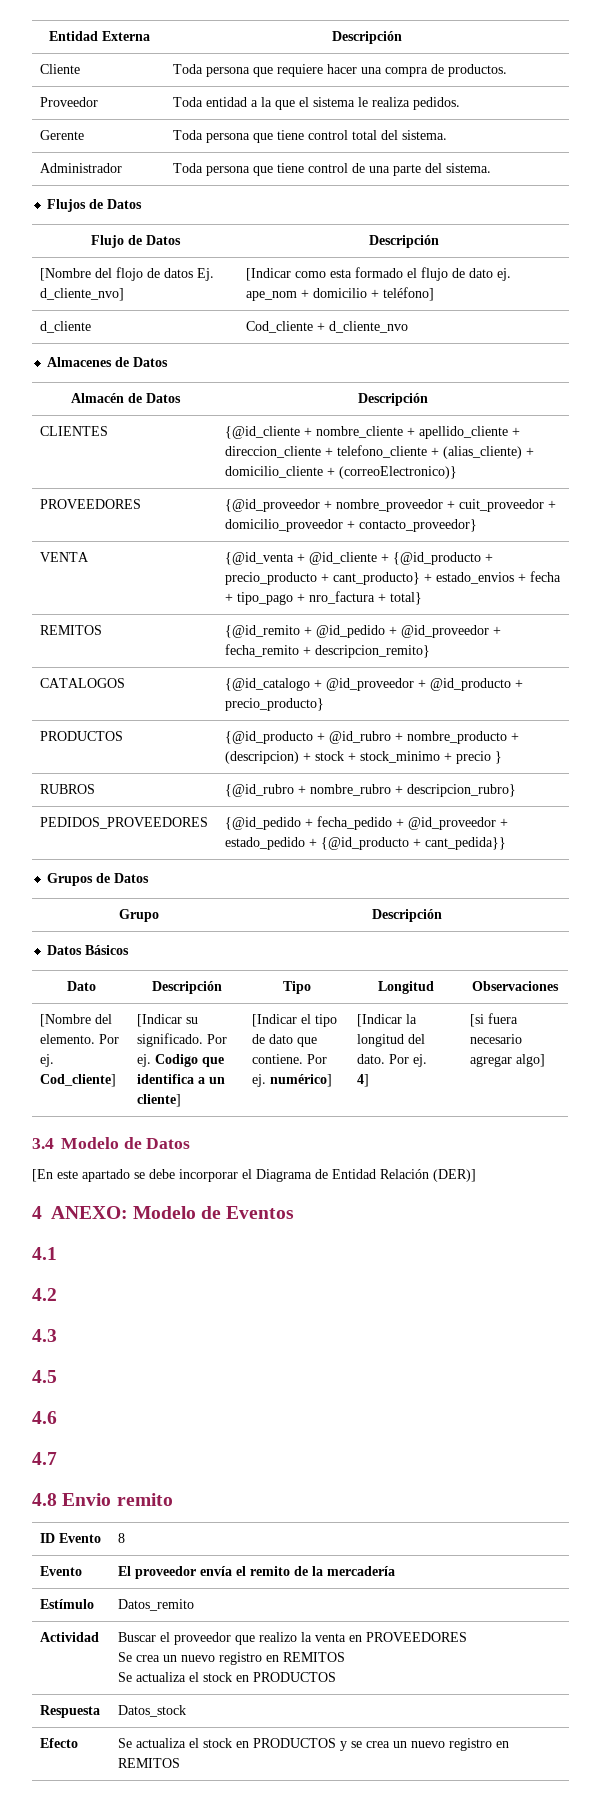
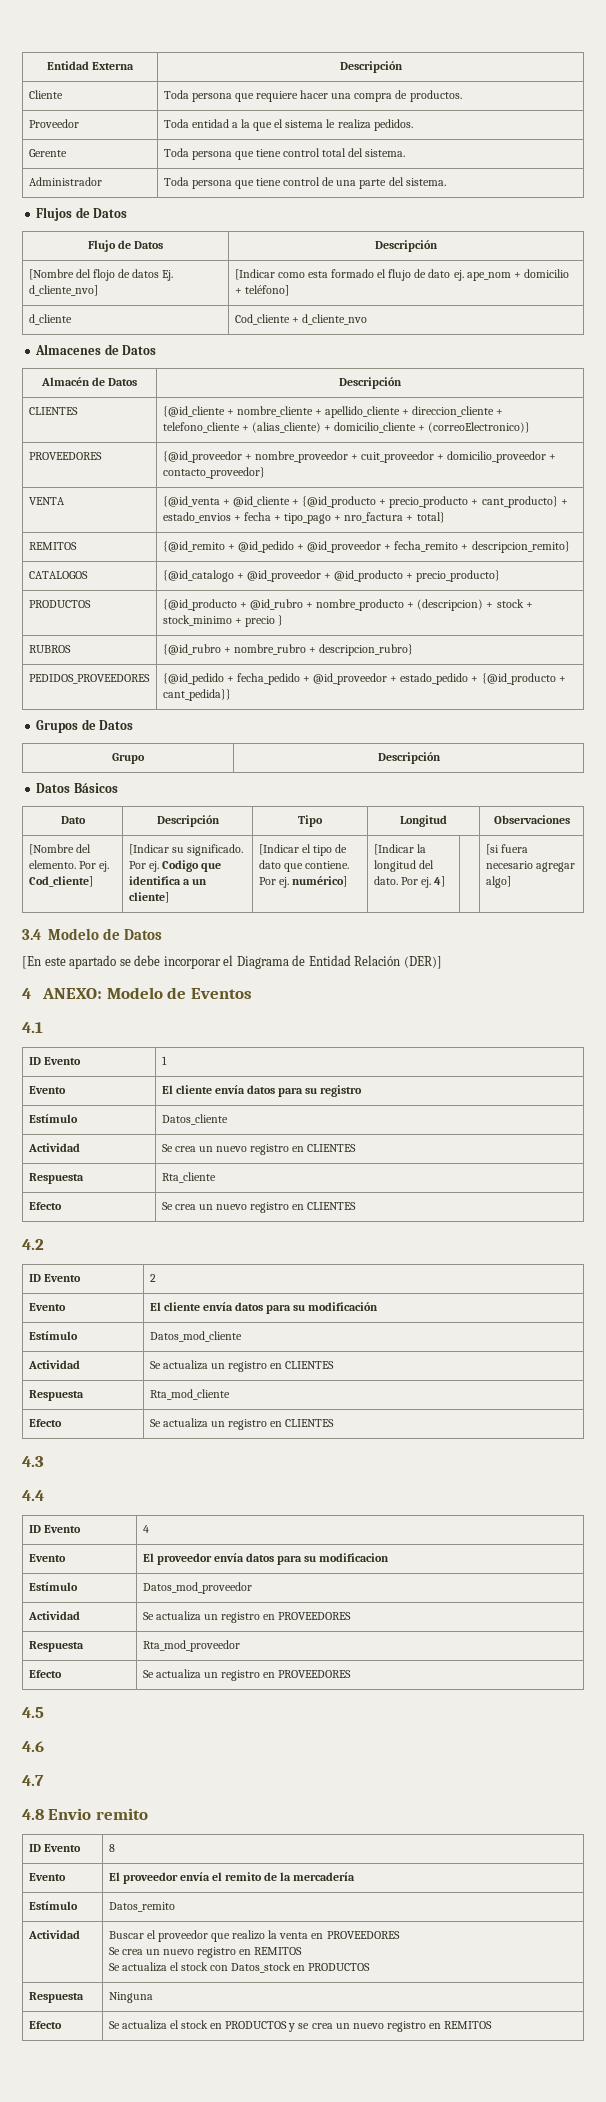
+ ID Evento | 1
+ Evento | El cliente envía datos para su registro
+ Estímulo | Datos_cliente
+ Actividad | Se crea un nuevo registro en CLIENTES
+ Respuesta | Rta_cliente
+ Efecto | Se crea un nuevo registro en CLIENTES
  4.2
+ ID Evento | 2
+ Evento | El cliente envía datos para su modificación
+ Estímulo | Datos_mod_cliente
+ Actividad | Se actualiza un registro en CLIENTES
+ Respuesta | Rta_mod_cliente
+ Efecto | Se actualiza un registro en CLIENTES
  4.3
+ 4.4
+ ID Evento | 4
+ Evento | El proveedor envía datos para su modificacion
+ Estímulo | Datos_mod_proveedor
+ Actividad | Se actualiza un registro en PROVEEDORES
+ Respuesta | Rta_mod_proveedor
+ Efecto | Se actualiza un registro en PROVEEDORES
  Actividad | Buscar el proveedor que realizo la venta en PROVEEDORES
  Se crea un nuevo registro en REMITOS
- Se actualiza el stock en PRODUCTOS
+ Se actualiza el stock con Datos_stock en PRODUCTOS
- Respuesta | Datos_stock
+ Respuesta | Ninguna

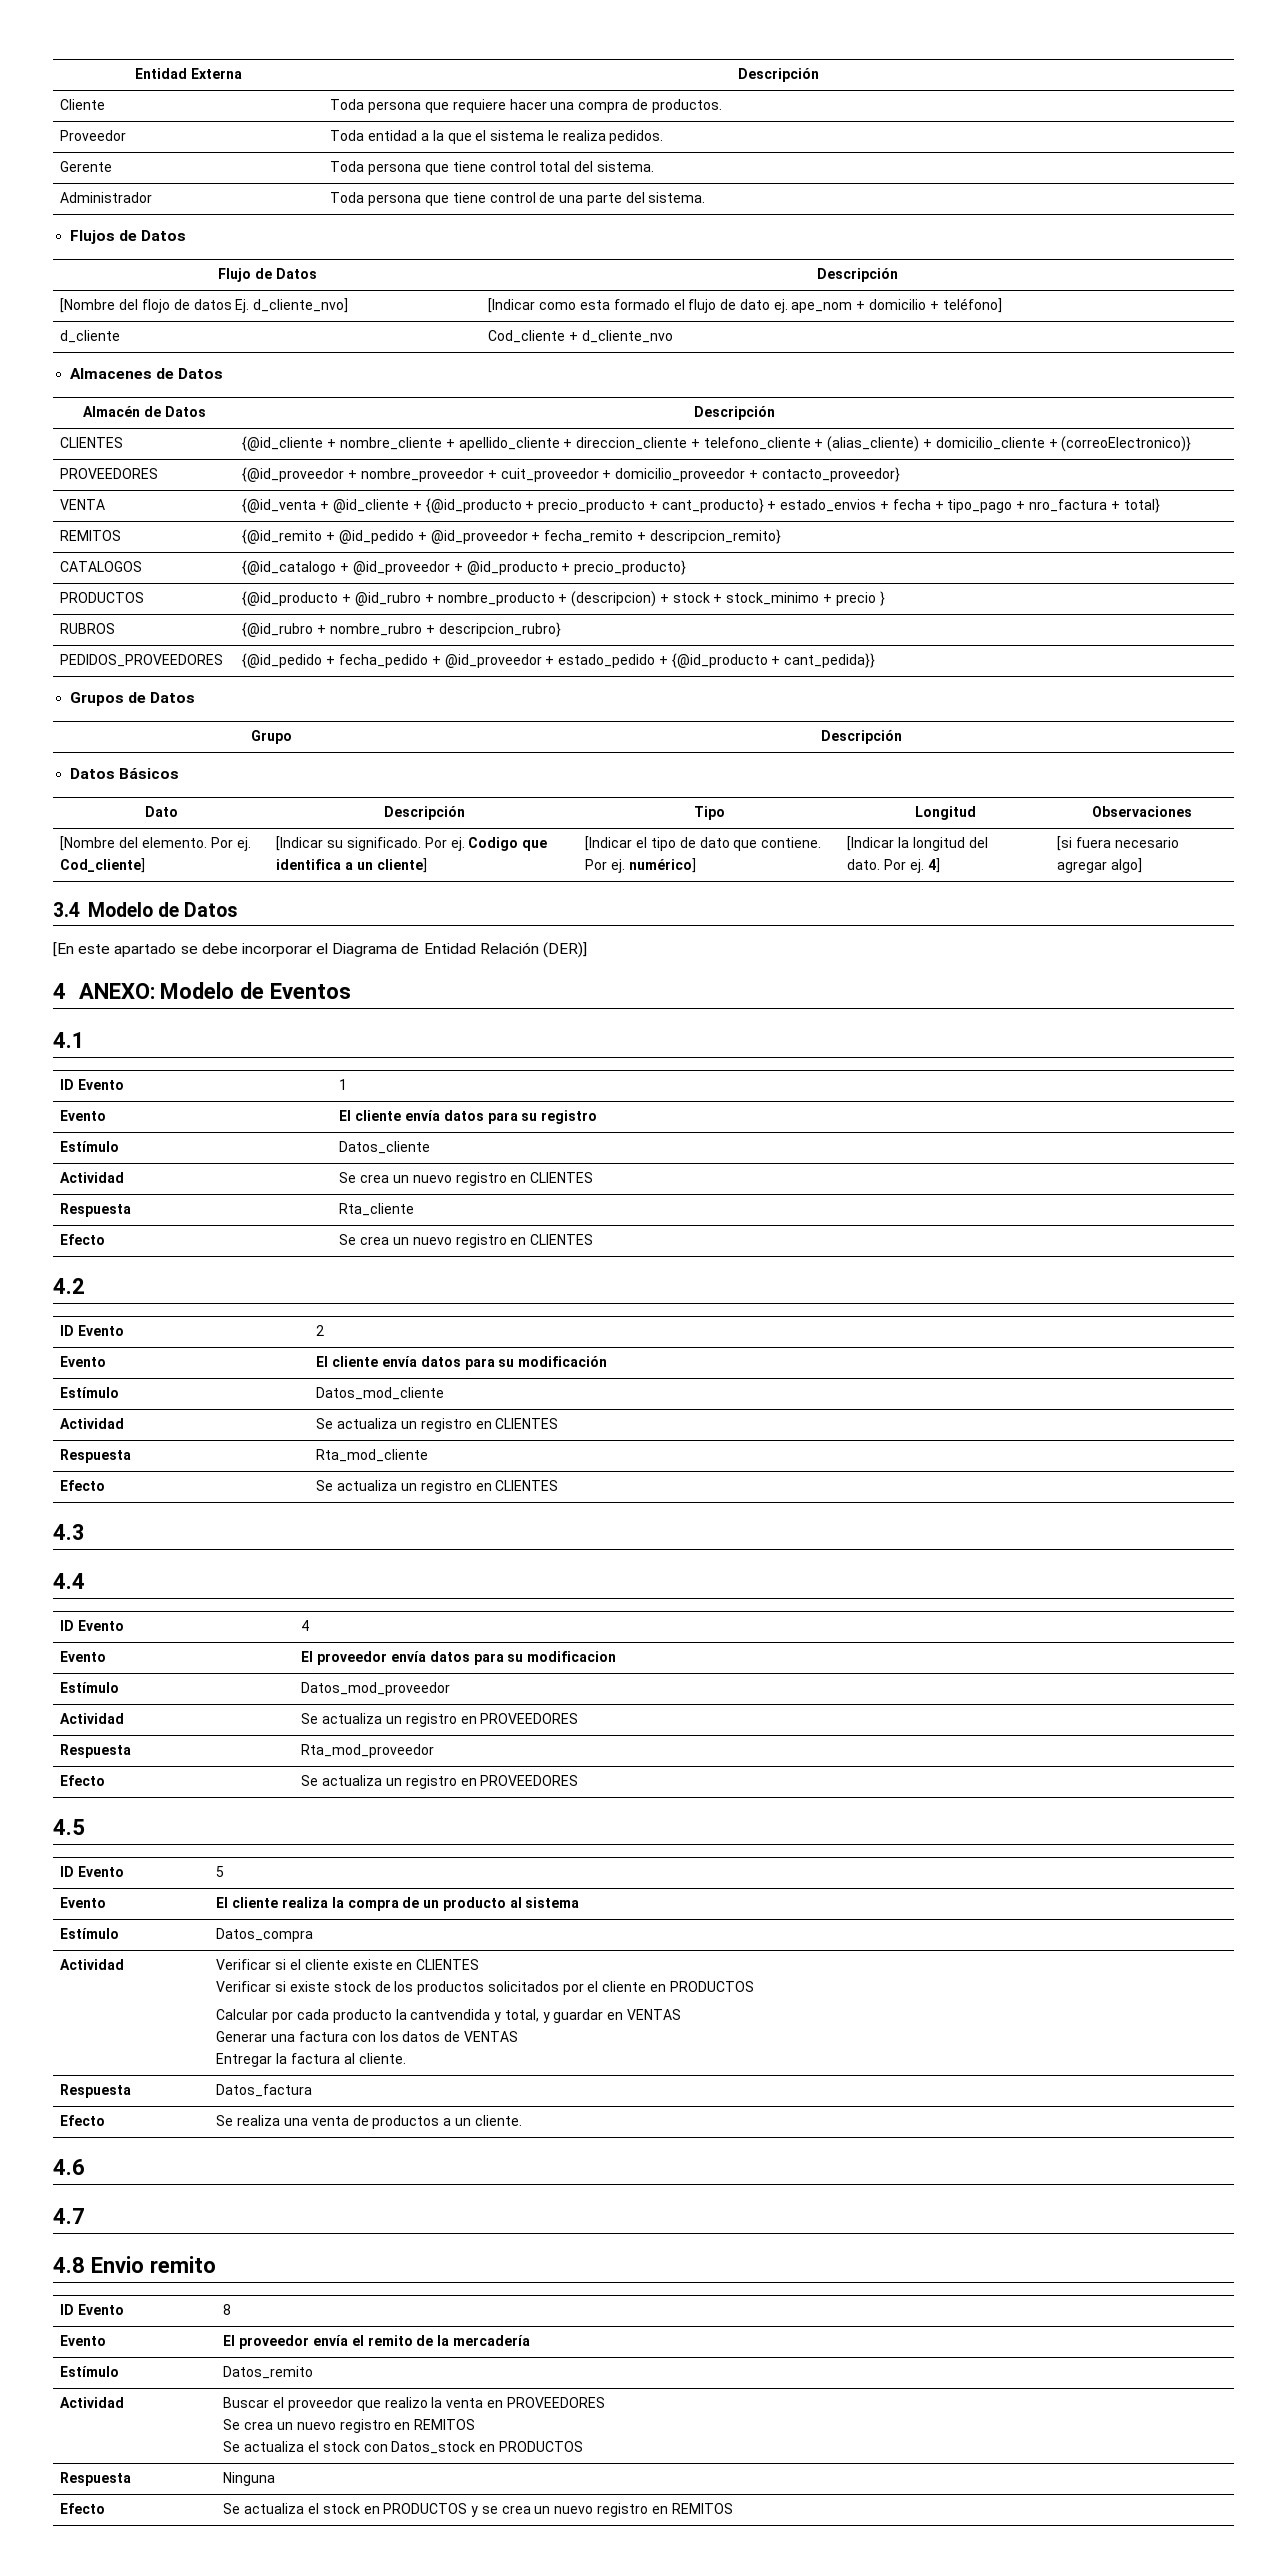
+ ID Evento | 5
+ Evento | El cliente realiza la compra de un producto al sistema
+ Estímulo | Datos_compra
+ Actividad | Verificar si el cliente existe en CLIENTES
+ Verificar si existe stock de los productos solicitados por el cliente en PRODUCTOS
+ Calcular por cada producto la cantvendida y total, y guardar en VENTAS
+ Generar una factura con los datos de VENTAS
+ Entregar la factura al cliente.
+ Respuesta | Datos_factura
+ Efecto | Se realiza una venta de productos a un cliente.

